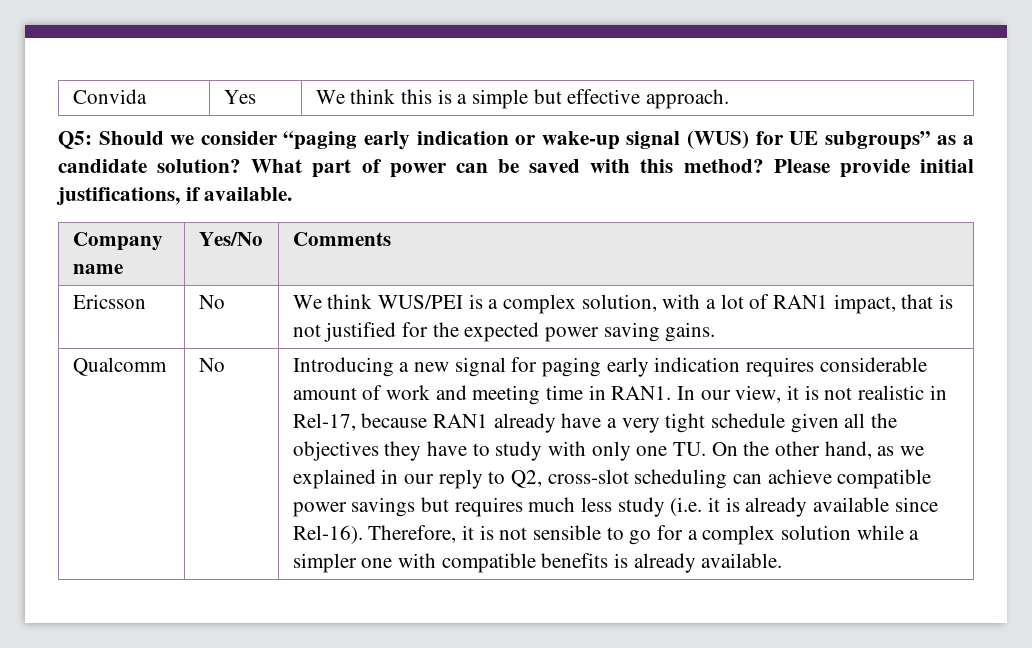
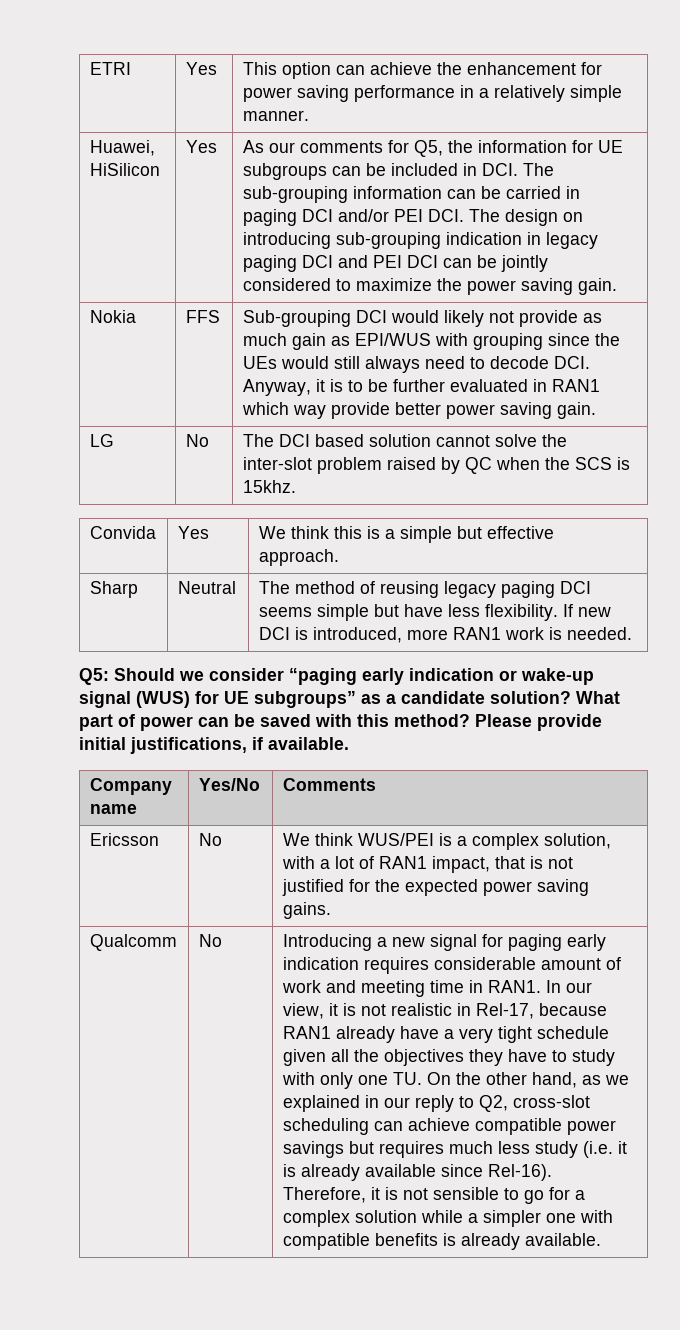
+ ETRI | Yes | This option can achieve the enhancement for power saving performance in a relatively simple manner.
+ Huawei, HiSilicon | Yes | As our comments for Q5, the information for UE subgroups can be included in DCI. The sub-grouping information can be carried in paging DCI and/or PEI DCI. The design on introducing sub-grouping indication in legacy paging DCI and PEI DCI can be jointly considered to maximize the power saving gain.
+ Nokia | FFS | Sub-grouping DCI would likely not provide as much gain as EPI/WUS with grouping since the UEs would still always need to decode DCI. Anyway, it is to be further evaluated in RAN1 which way provide better power saving gain.
+ LG | No | The DCI based solution cannot solve the inter-slot problem raised by QC when the SCS is 15khz.
+ Sharp | Neutral | The method of reusing legacy paging DCI seems simple but have less flexibility. If new DCI is introduced, more RAN1 work is needed.

